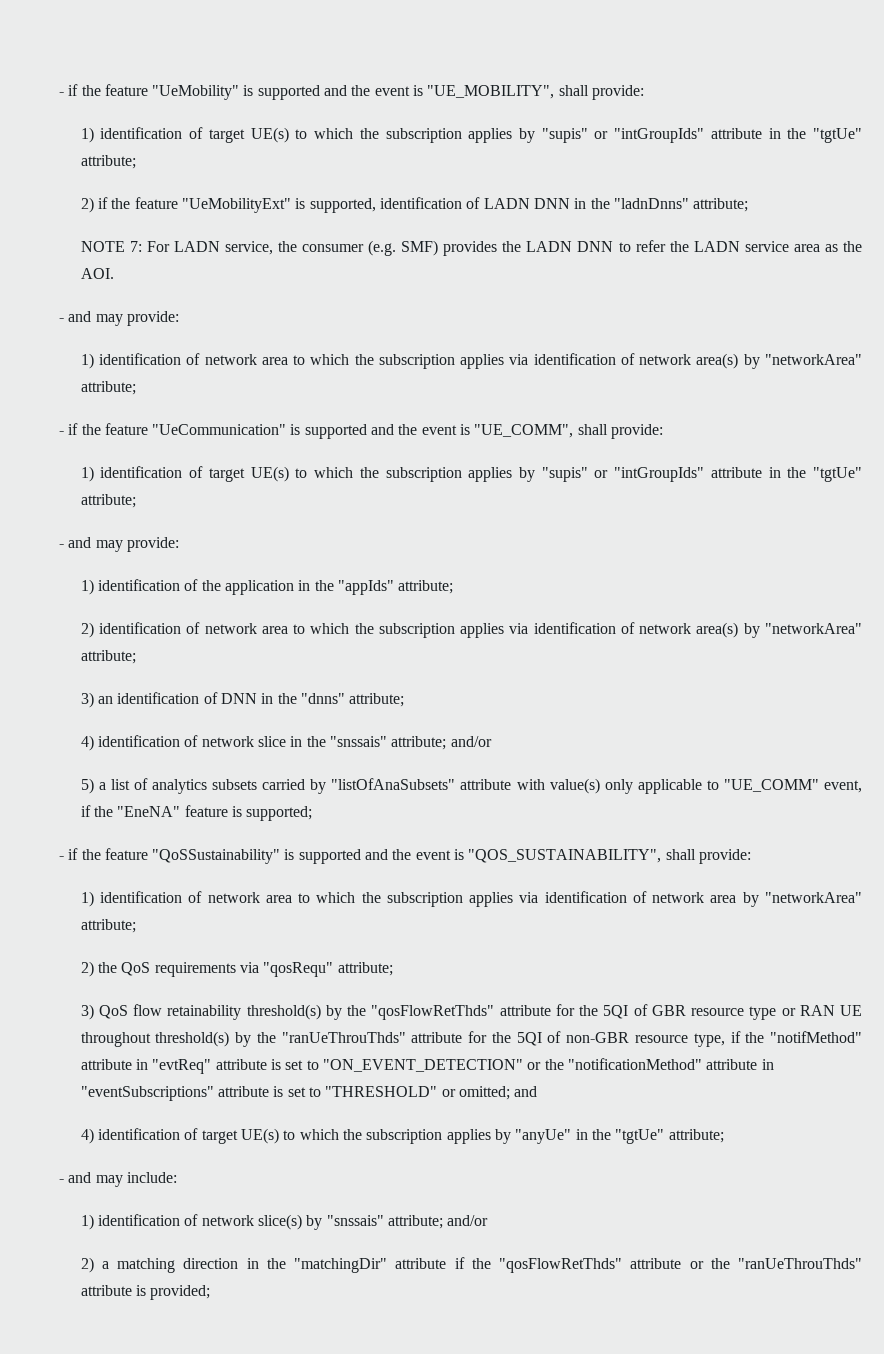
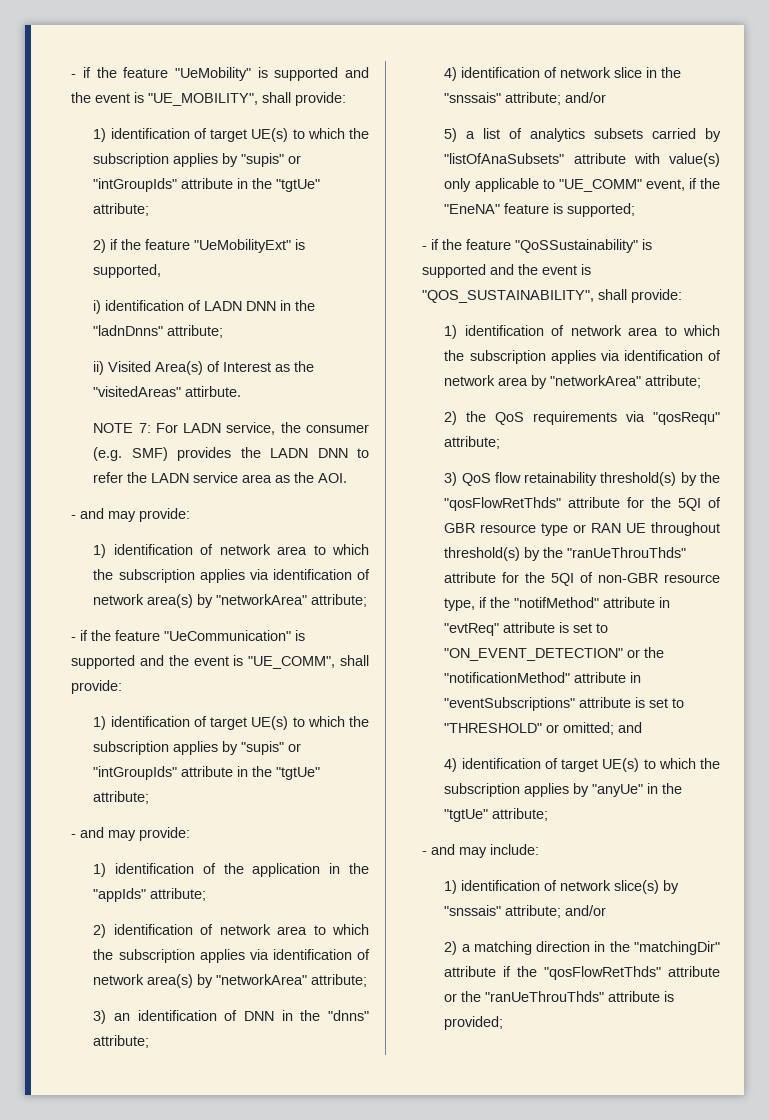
- 2) if the feature "UeMobilityExt" is supported, identification of LADN DNN in the "ladnDnns" attribute;
+ 2) if the feature "UeMobilityExt" is supported,
+ i) identification of LADN DNN in the "ladnDnns" attribute;
+ ii) Visited Area(s) of Interest as the "visitedAreas" attirbute.

